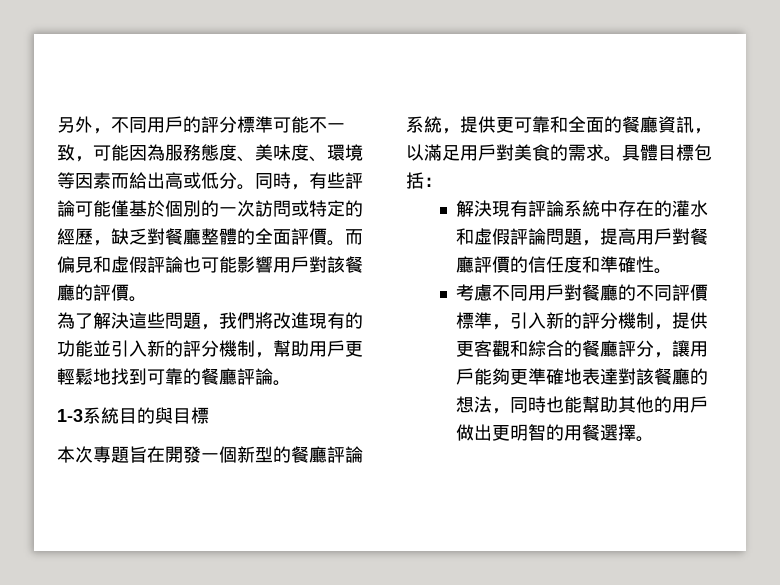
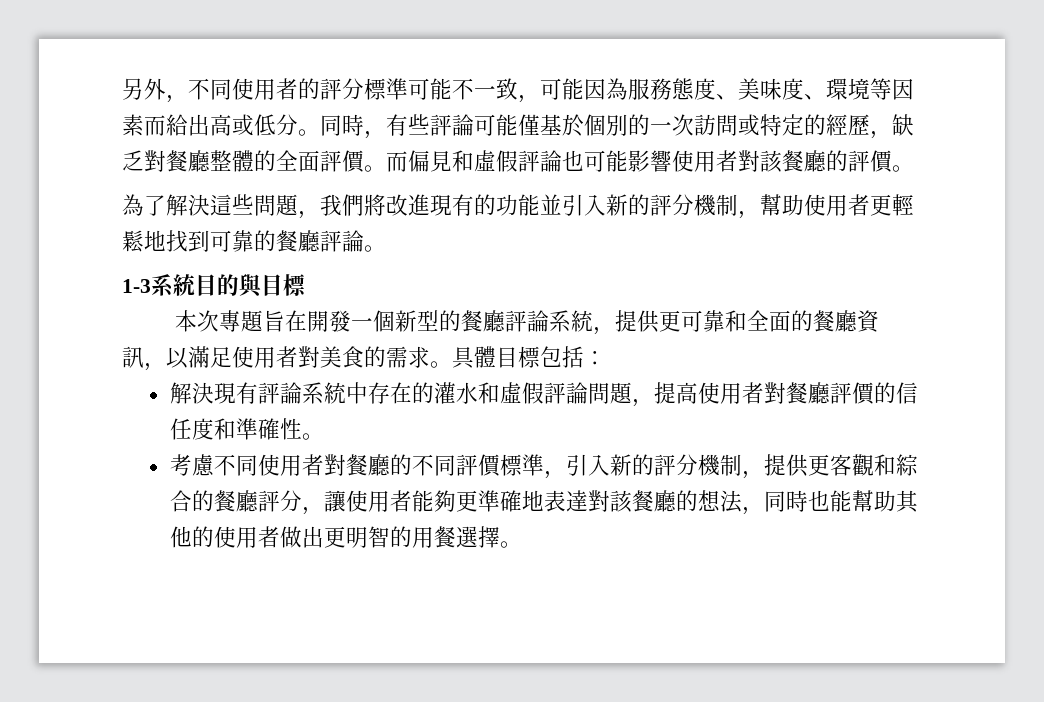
- 另外，不同用戶的評分標準可能不一致，可能因為服務態度、美味度、環境等因素而給出高或低分。
+ 另外，不同使用者的評分標準可能不一致，可能因為服務態度、美味度、環境等因素而給出高或低分。
- 而偏見和虛假評論也可能影響用戶對該餐廳的評價。
+ 而偏見和虛假評論也可能影響使用者對該餐廳的評價。
- 為了解決這些問題，我們將改進現有的功能並引入新的評分機制，幫助用戶更輕鬆地找到可靠的餐廳評論。
+ 為了解決這些問題，我們將改進現有的功能並引入新的評分機制，幫助使用者更輕鬆地找到可靠的餐廳評論。
- 本次專題旨在開發一個新型的餐廳評論系統，提供更可靠和全面的餐廳資訊，以滿足用戶對美食的需求。
+ 本次專題旨在開發一個新型的餐廳評論系統，提供更可靠和全面的餐廳資訊，以滿足使用者對美食的需求。
- 解決現有評論系統中存在的灌水和虛假評論問題，提高用戶對餐廳評價的信任度和準確性。
+ 解決現有評論系統中存在的灌水和虛假評論問題，提高使用者對餐廳評價的信任度和準確性。
- 考慮不同用戶對餐廳的不同評價標準，引入新的評分機制，提供更客觀和綜合的餐廳評分，讓用戶能夠更準確地表達對該餐廳的想法，同時也能幫助其他的用戶做出更明智的用餐選擇。
+ 考慮不同使用者對餐廳的不同評價標準，引入新的評分機制，提供更客觀和綜合的餐廳評分，讓使用者能夠更準確地表達對該餐廳的想法，同時也能幫助其他的使用者做出更明智的用餐選擇。

